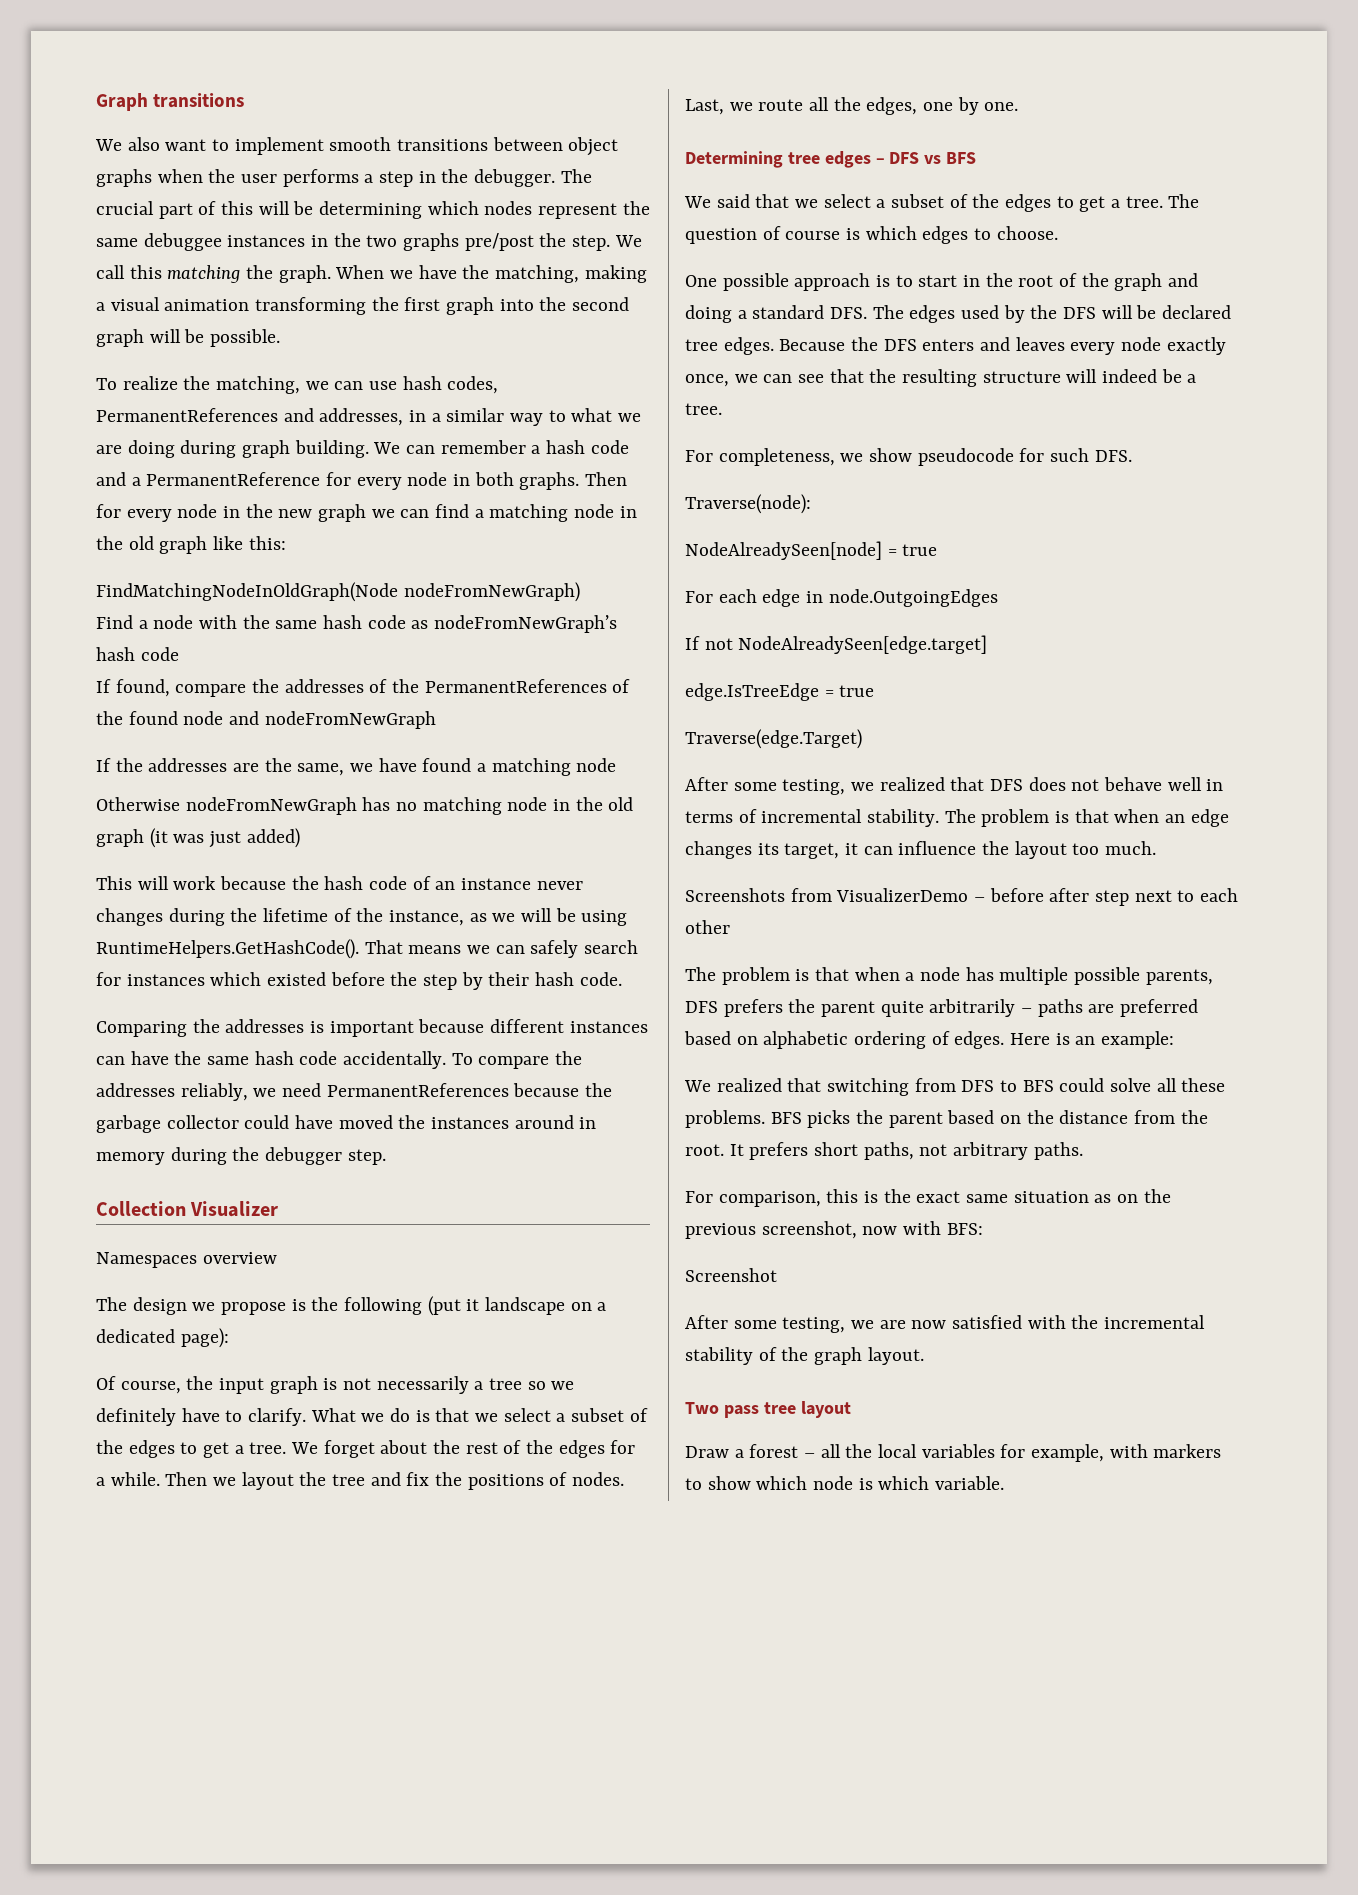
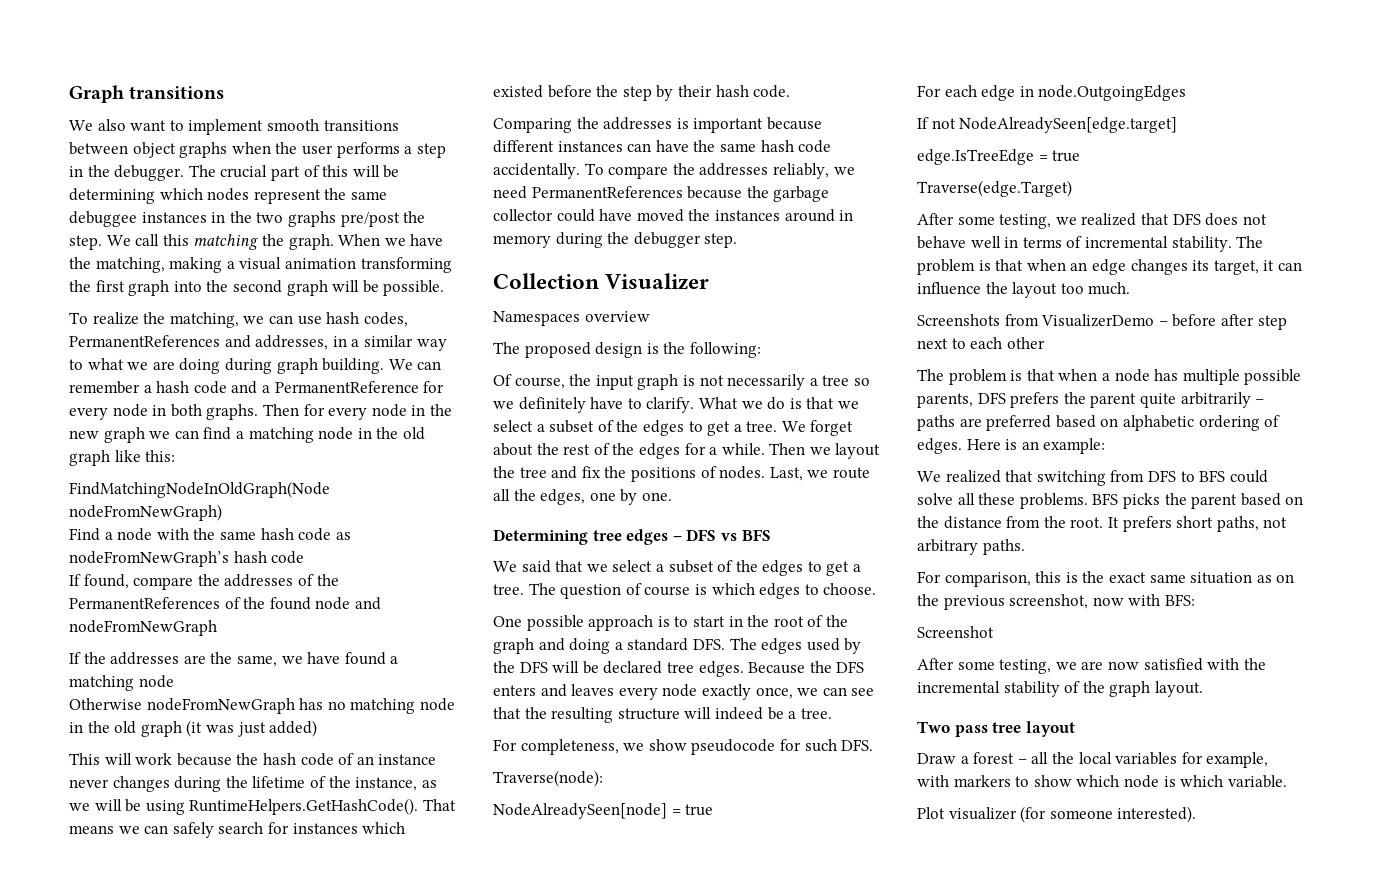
- The design we propose is the following (put it landscape on a dedicated page):
+ The proposed design is the following:
+ Plot visualizer (for someone interested).

